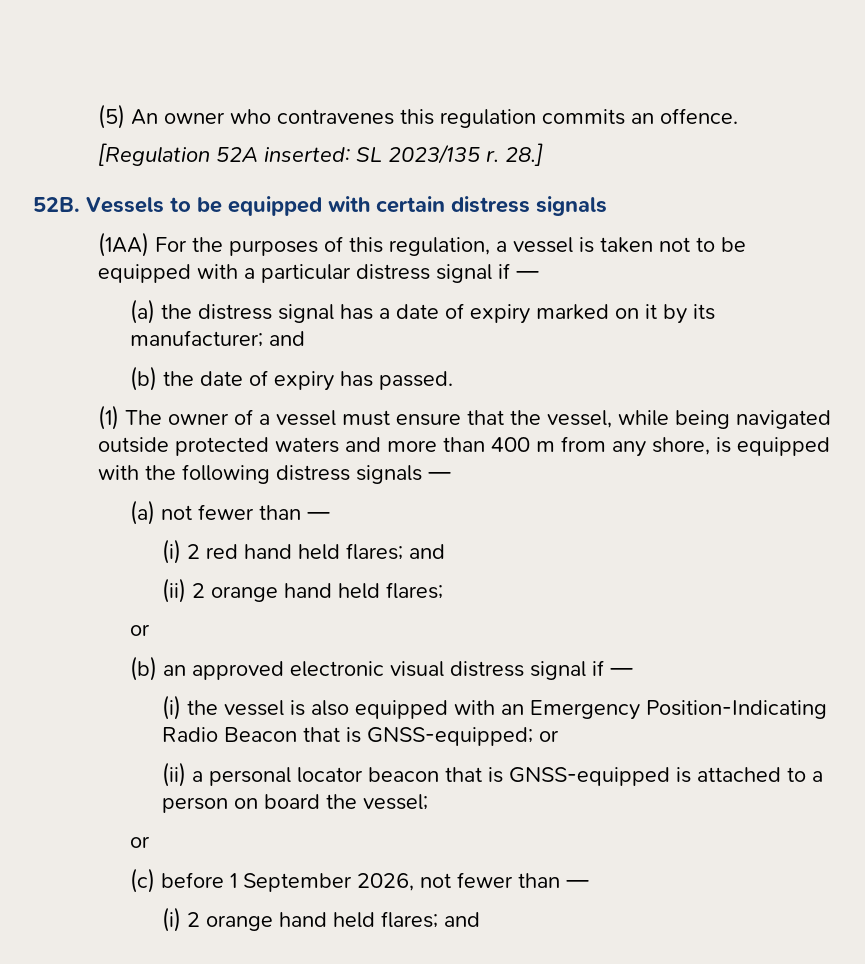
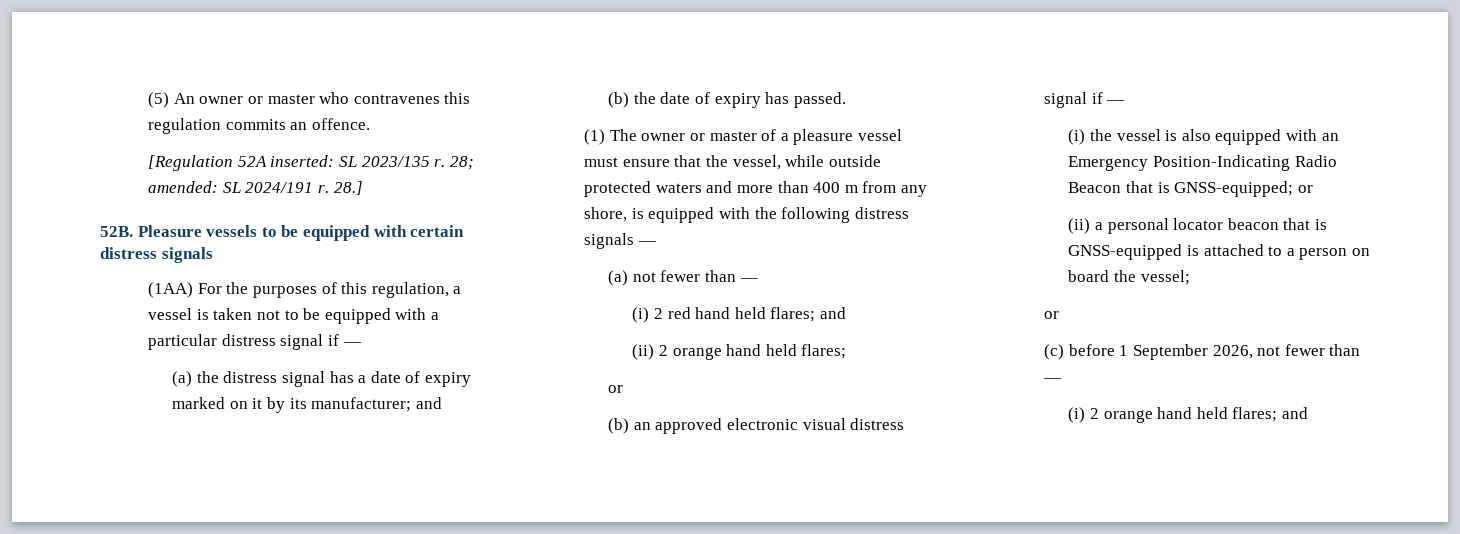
- (5) An owner who contravenes this regulation commits an offence.
+ (5) An owner or master who contravenes this regulation commits an offence.
+ 28; amended: SL 2024/191 r.
- Vessels to be equipped with certain distress signals
+ Pleasure vessels to be equipped with certain distress signals
- (1) The owner of a vessel must ensure that the vessel, while being navigated outside protected waters and more than 400 m from any shore, is equipped with the following distress signals —
+ (1) The owner or master of a pleasure vessel must ensure that the vessel, while outside protected waters and more than 400 m from any shore, is equipped with the following distress signals —

